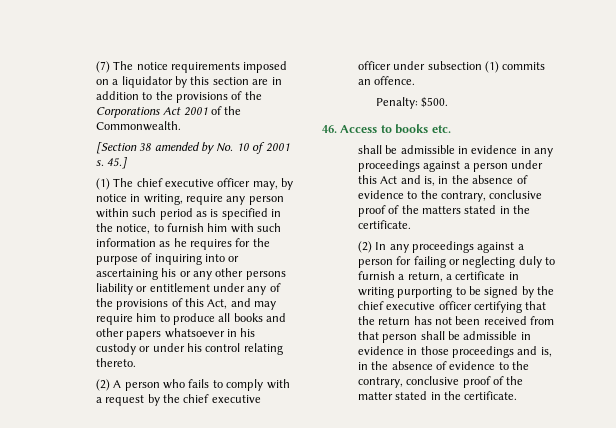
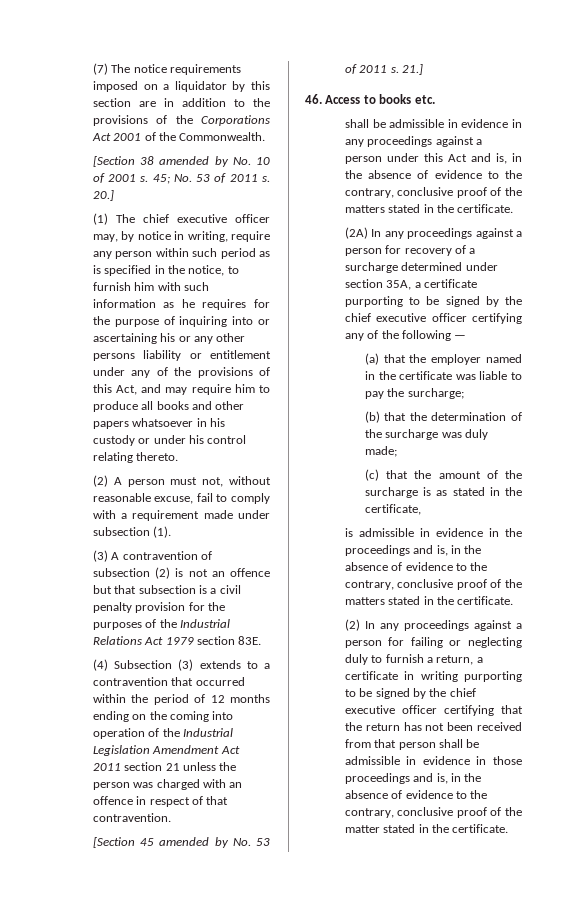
- 45.]
+ 45; No. 53 of 2011 s. 20.]
- (2) A person who fails to comply with a request by the chief executive officer under subsection (1) commits an offence.
- Penalty: $500.
+ (2) A person must not, without reasonable excuse, fail to comply with a requirement made under subsection (1).
+ (3) A contravention of subsection (2) is not an offence but that subsection is a civil penalty provision for the purposes of the Industrial Relations Act 1979 section 83E.
+ (4) Subsection (3) extends to a contravention that occurred within the period of 12 months ending on the coming into operation of the Industrial Legislation Amendment Act 2011 section 21 unless the person was charged with an offence in respect of that contravention.
+ [Section 45 amended by No. 53 of 2011 s. 21.]
+ (2A) In any proceedings against a person for recovery of a surcharge determined under section 35A, a certificate purporting to be signed by the chief executive officer certifying any of the following —
+ (a) that the employer named in the certificate was liable to pay the surcharge;
+ (b) that the determination of the surcharge was duly made;
+ (c) that the amount of the surcharge is as stated in the certificate,
+ is admissible in evidence in the proceedings and is, in the absence of evidence to the contrary, conclusive proof of the matters stated in the certificate.

